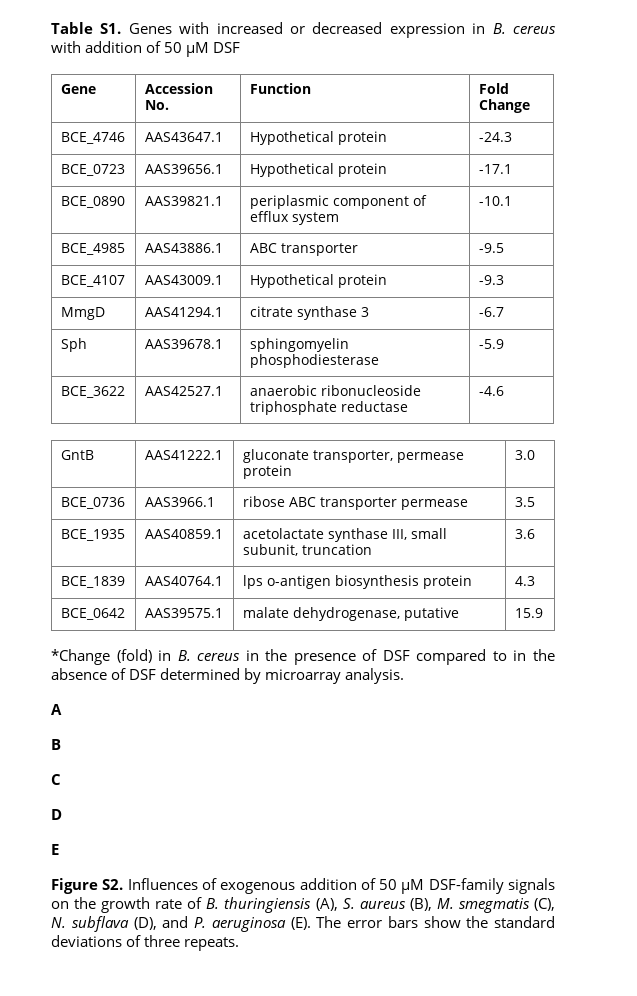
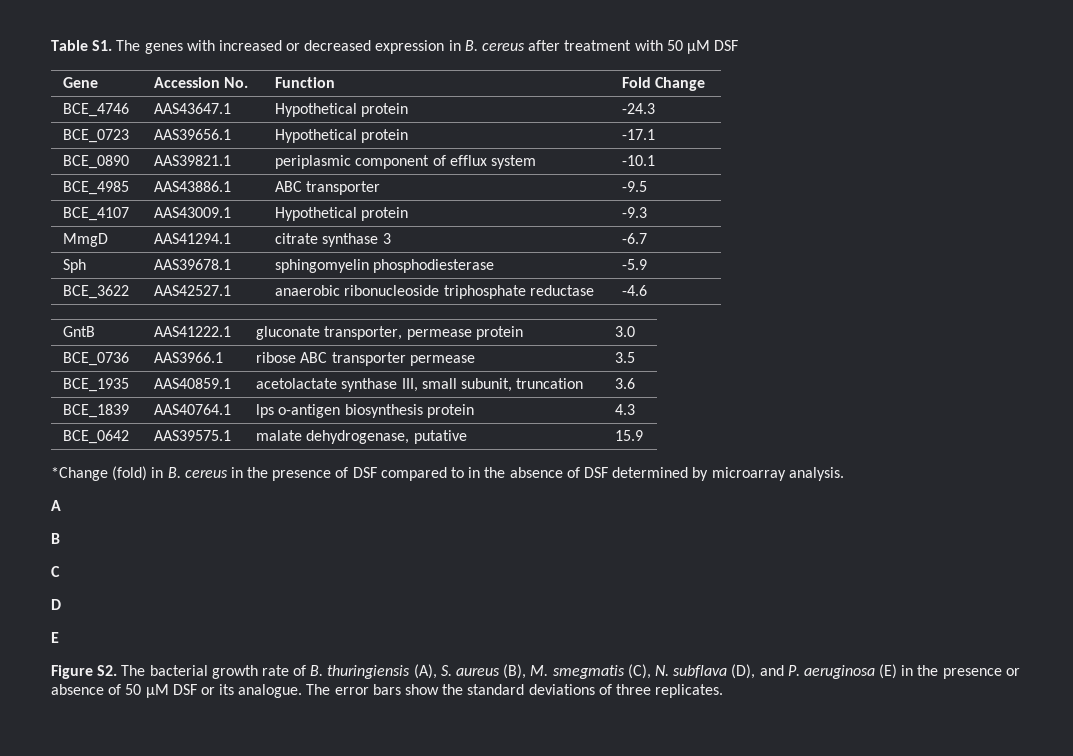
- Table S1. Genes with increased or decreased expression in B. cereus with addition of 50 μM DSF
+ Table S1. The genes with increased or decreased expression in B. cereus after treatment with 50 μM DSF
- Figure S2. Influences of exogenous addition of 50 μM DSF-family signals on the growth rate of B. thuringiensis (A), S. aureus (B), M. smegmatis (C), N. subflava (D), and P. aeruginosa (E). The error bars show the standard deviations of three repeats.
+ Figure S2. The bacterial growth rate of B. thuringiensis (A), S. aureus (B), M. smegmatis (C), N. subflava (D), and P. aeruginosa (E) in the presence or absence of 50 μM DSF or its analogue. The error bars show the standard deviations of three replicates.

